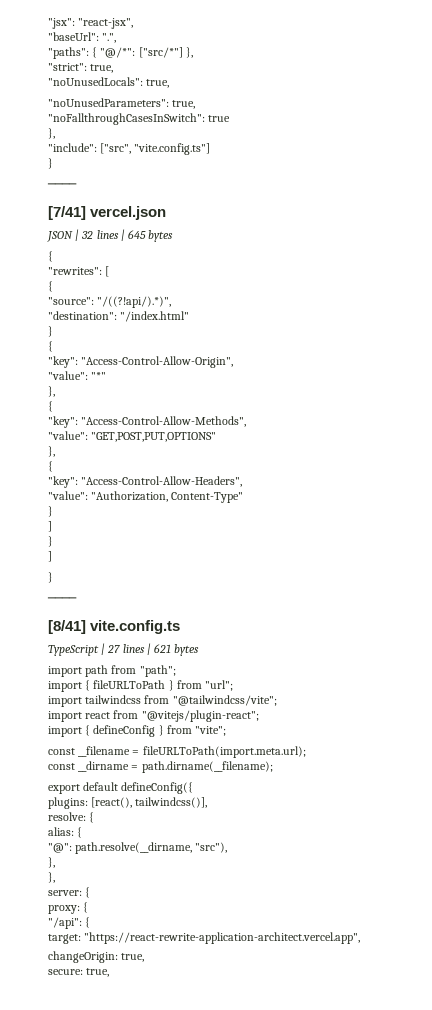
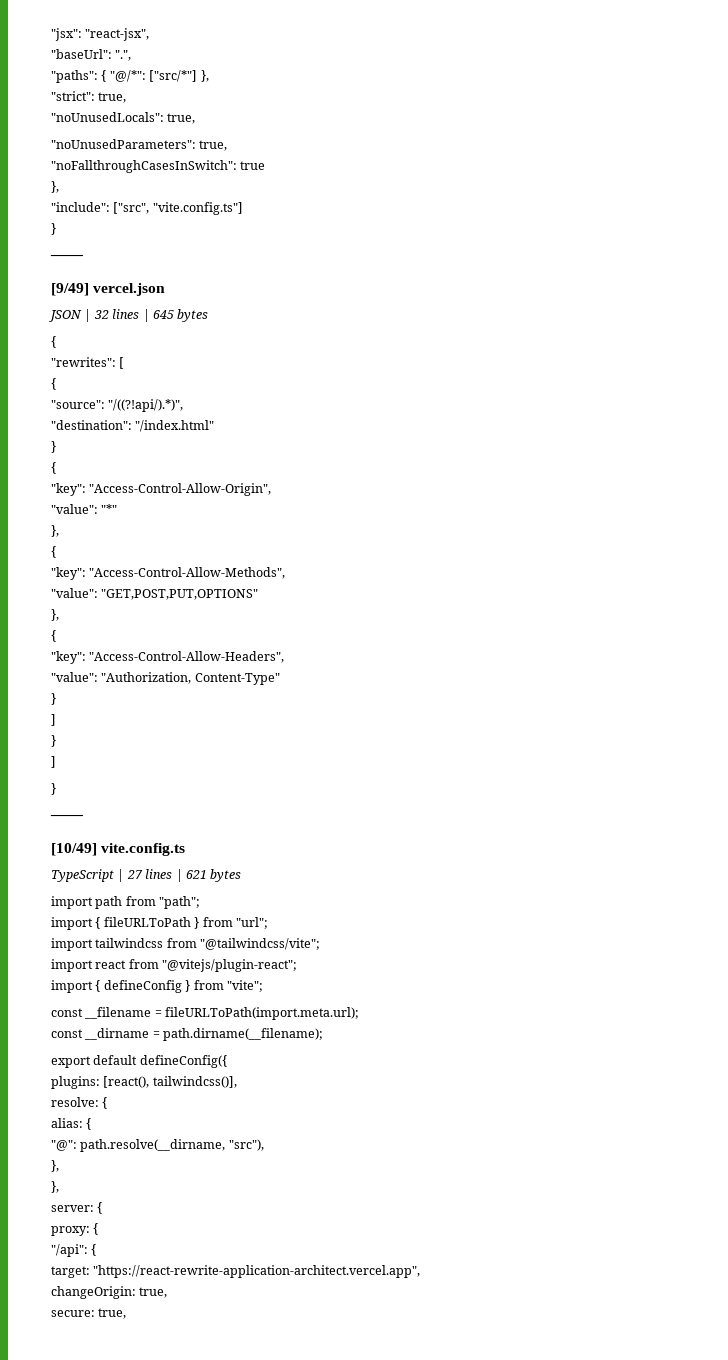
- [7/41] vercel.json
+ [9/49] vercel.json
- [8/41] vite.config.ts
+ [10/49] vite.config.ts

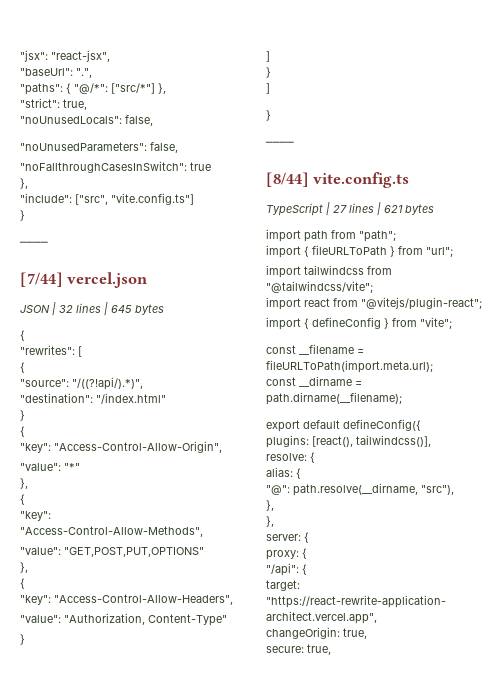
- "noUnusedLocals": true,
+ "noUnusedLocals": false,
- "noUnusedParameters": true,
+ "noUnusedParameters": false,
- [9/49] vercel.json
+ [7/44] vercel.json
- [10/49] vite.config.ts
+ [8/44] vite.config.ts

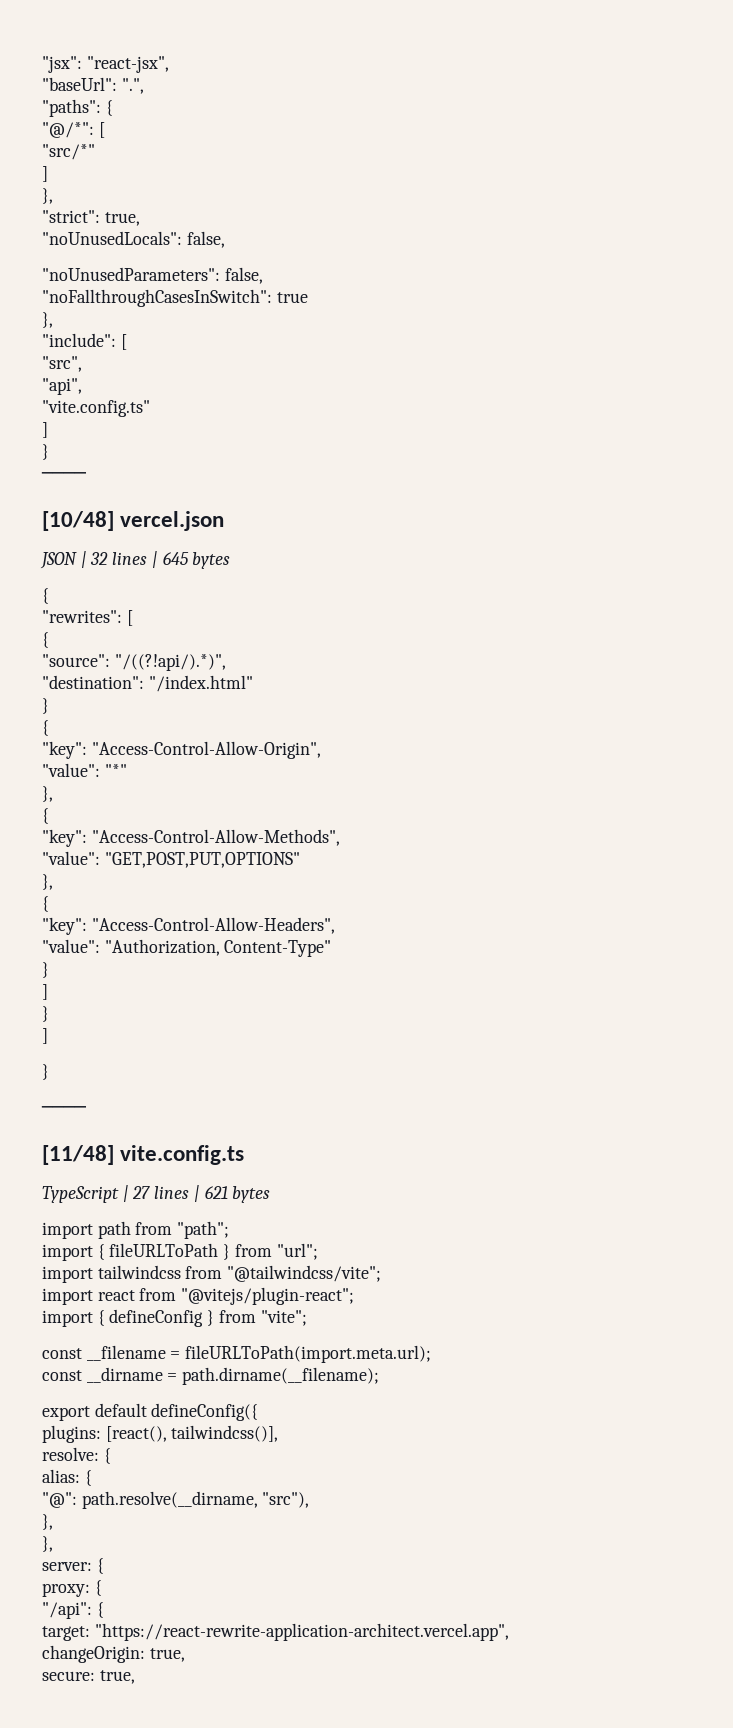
- "paths": { "@/*": ["src/*"] },
+ "paths": {
+ "@/*": [
+ "src/*"
+ ]
+ },
- "include": ["src", "vite.config.ts"]
+ "include": [
+ "src",
+ "api",
+ "vite.config.ts"
+ ]
  }
  ────
- [7/44] vercel.json
+ [10/48] vercel.json
- [8/44] vite.config.ts
+ [11/48] vite.config.ts

